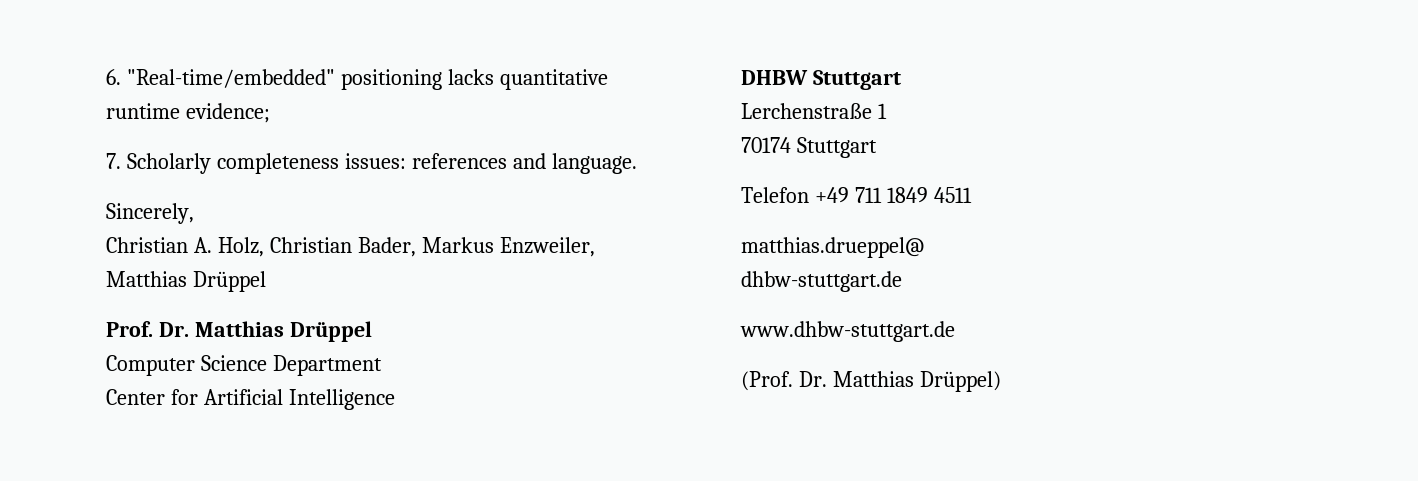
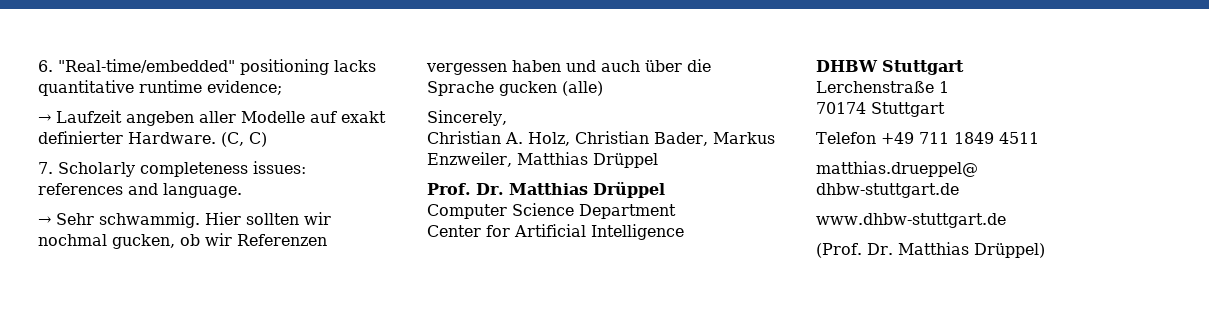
+ → Laufzeit angeben aller Modelle auf exakt definierter Hardware. (C, C)
+ → Sehr schwammig. Hier sollten wir nochmal gucken, ob wir Referenzen vergessen haben und auch über die Sprache gucken (alle)

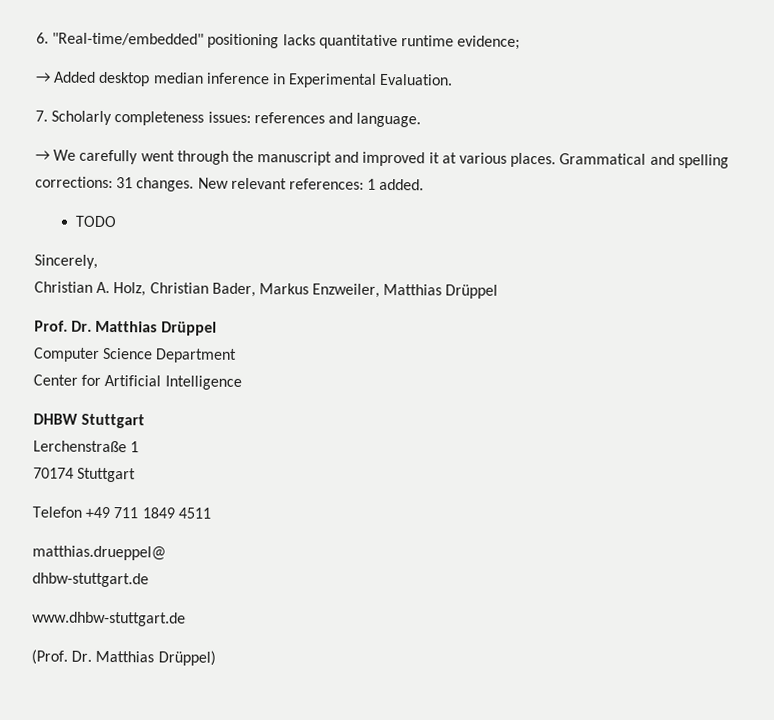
- → Laufzeit angeben aller Modelle auf exakt definierter Hardware. (C, C)
+ → Added desktop median inference in Experimental Evaluation.
- → Sehr schwammig. Hier sollten wir nochmal gucken, ob wir Referenzen vergessen haben und auch über die Sprache gucken (alle)
+ → We carefully went through the manuscript and improved it at various places. Grammatical and spelling corrections: 31 changes. New relevant references: 1 added.
+ TODO

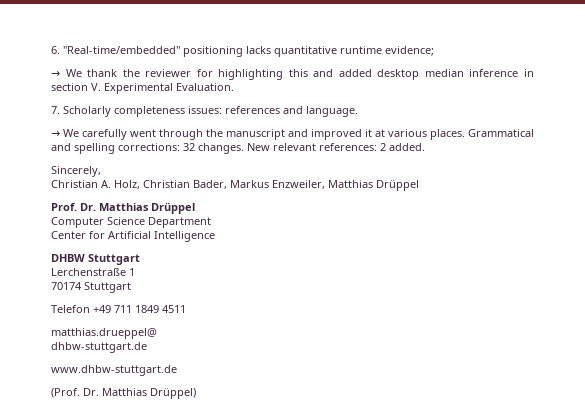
- → Added desktop median inference in Experimental Evaluation.
+ → We thank the reviewer for highlighting this and added desktop median inference in section V. Experimental Evaluation.
- Grammatical and spelling corrections: 31 changes.
+ Grammatical and spelling corrections: 32 changes.
- New relevant references: 1 added.
+ New relevant references: 2 added.
- TODO

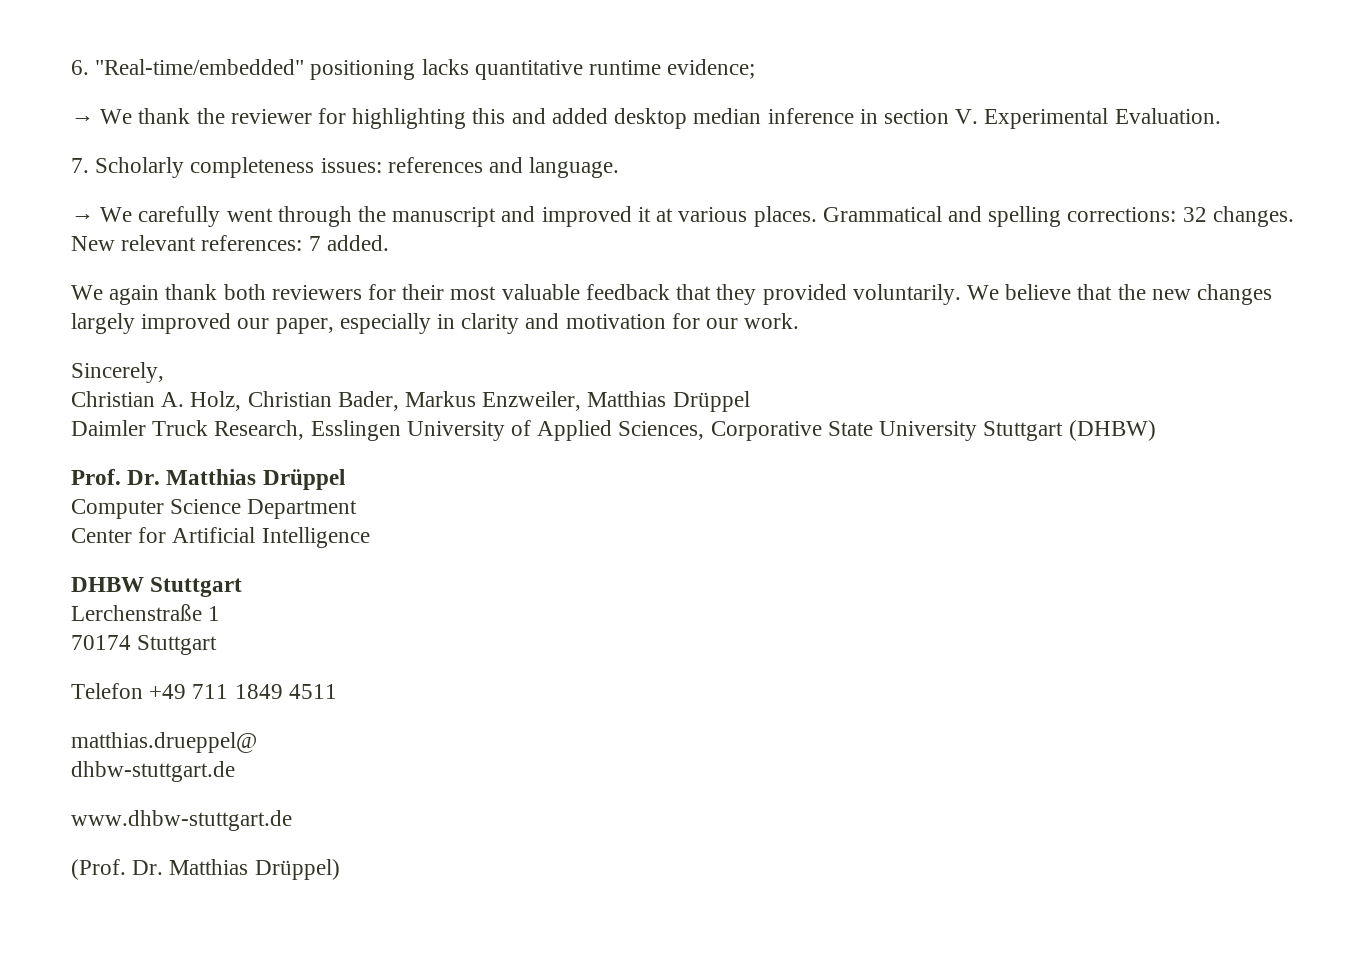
- New relevant references: 2 added.
+ New relevant references: 7 added.
+ We again thank both reviewers for their most valuable feedback that they provided voluntarily. We believe that the new changes largely improved our paper, especially in clarity and motivation for our work.
+ Daimler Truck Research, Esslingen University of Applied Sciences, Corporative State University Stuttgart (DHBW)

